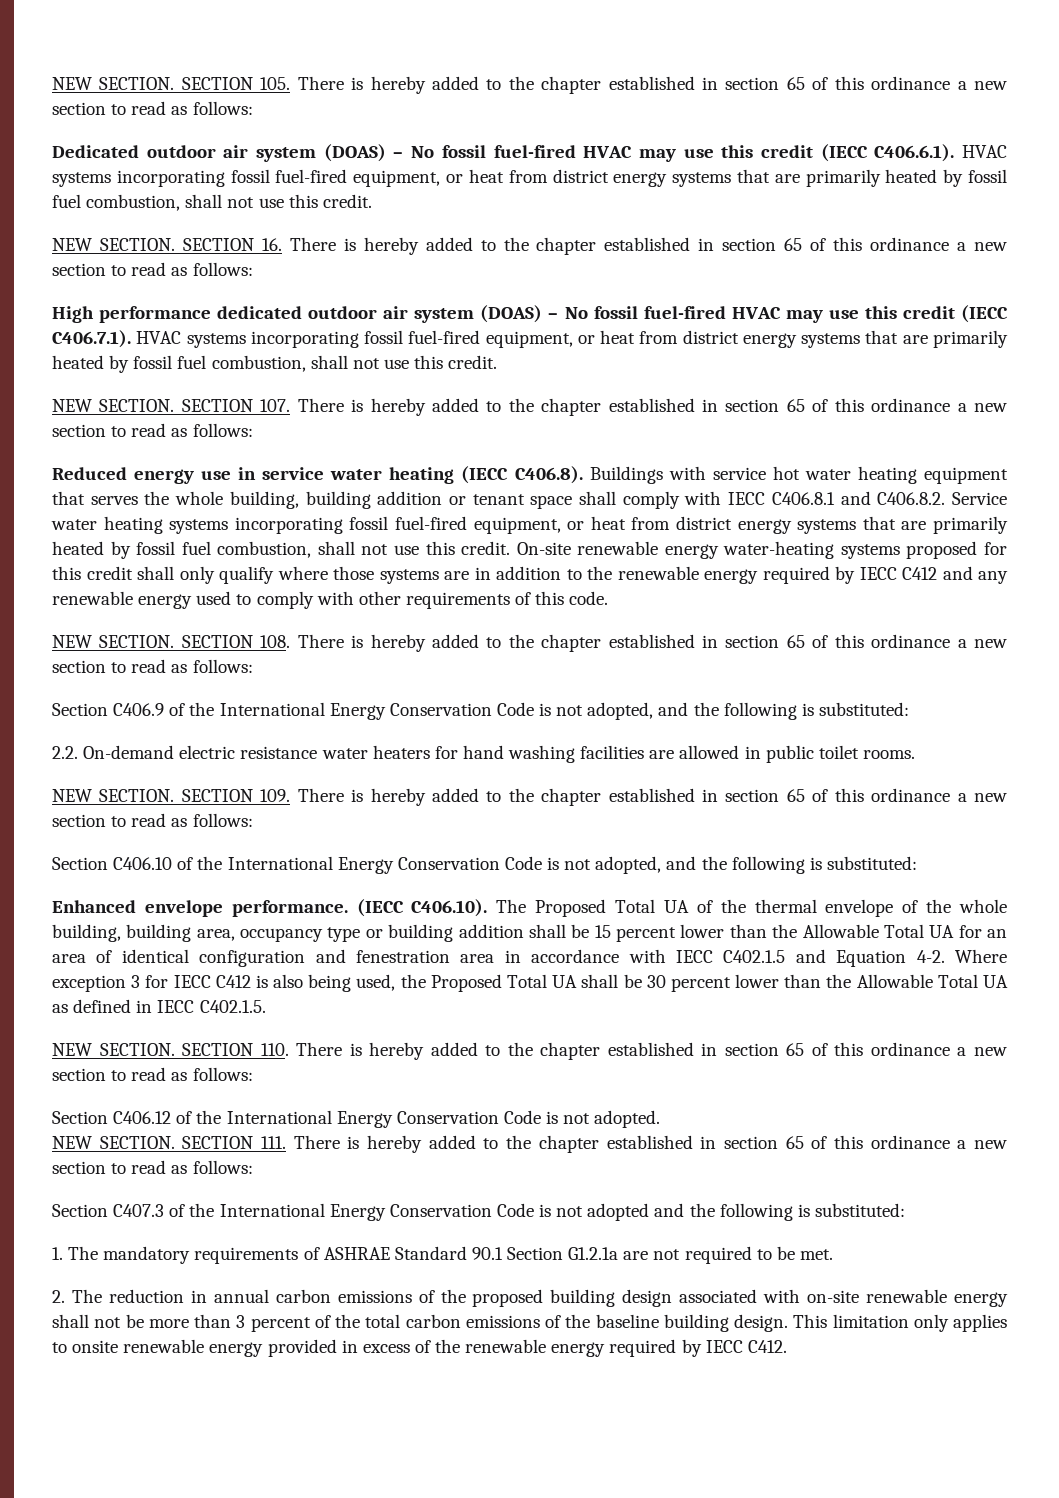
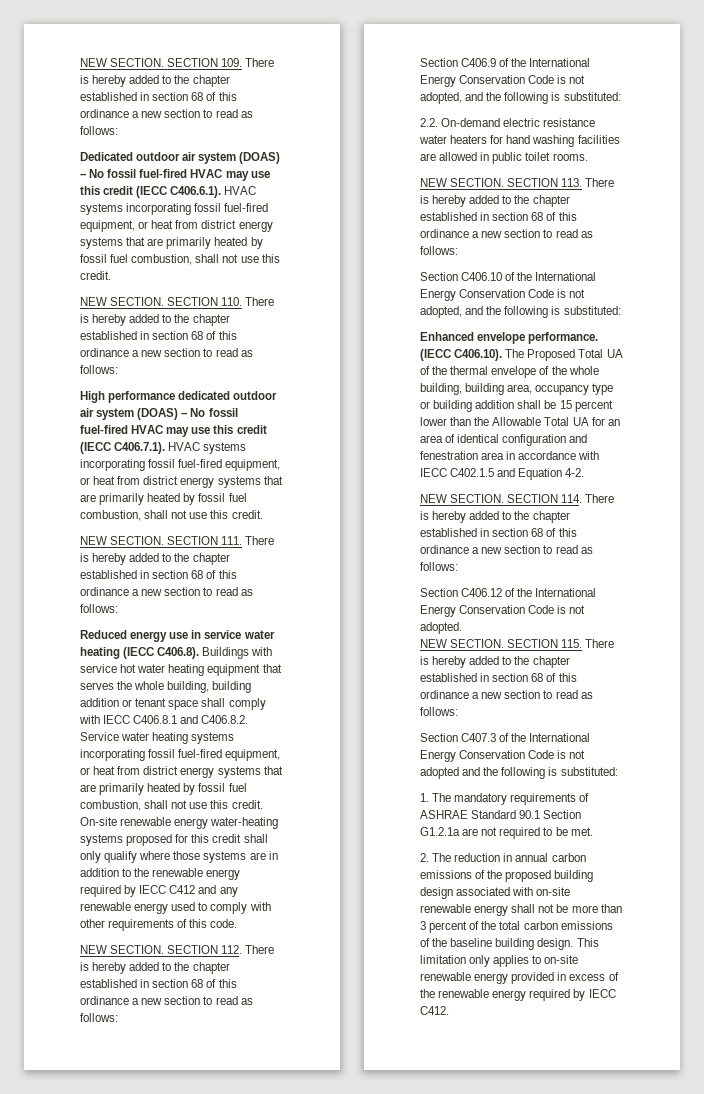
- NEW SECTION. SECTION 105. There is hereby added to the chapter established in section 65 of this ordinance a new section to read as follows:
+ NEW SECTION. SECTION 109. There is hereby added to the chapter established in section 68 of this ordinance a new section to read as follows:
- SECTION 16. There is hereby added to the chapter established in section 65 of this ordinance a new section to read as follows:
+ SECTION 110. There is hereby added to the chapter established in section 68 of this ordinance a new section to read as follows:
- SECTION 107. There is hereby added to the chapter established in section 65 of this ordinance a new section to read as follows:
+ SECTION 111. There is hereby added to the chapter established in section 68 of this ordinance a new section to read as follows:
- SECTION 108. There is hereby added to the chapter established in section 65 of this ordinance a new section to read as follows:
+ SECTION 112. There is hereby added to the chapter established in section 68 of this ordinance a new section to read as follows:
- SECTION 109. There is hereby added to the chapter established in section 65 of this ordinance a new section to read as follows:
+ SECTION 113. There is hereby added to the chapter established in section 68 of this ordinance a new section to read as follows:
- (IECC C406.10). The Proposed Total UA of the thermal envelope of the whole building, building area, occupancy type or building addition shall be 15 percent lower than the Allowable Total UA for an area of identical configuration and fenestration area in accordance with IECC C402.1.5 and Equation 4-2. Where exception 3 for IECC C412 is also being used, the Proposed Total UA shall be 30 percent lower than the Allowable Total UA as defined in IECC C402.1.5.
- NEW SECTION. SECTION 110. There is hereby added to the chapter established in section 65 of this ordinance a new section to read as follows:
+ (IECC C406.10). The Proposed Total UA of the thermal envelope of the whole building, building area, occupancy type or building addition shall be 15 percent lower than the Allowable Total UA for an area of identical configuration and fenestration area in accordance with IECC C402.1.5 and Equation 4-2.
+ NEW SECTION. SECTION 114. There is hereby added to the chapter established in section 68 of this ordinance a new section to read as follows:
- SECTION 111. There is hereby added to the chapter established in section 65 of this ordinance a new section to read as follows:
+ SECTION 115. There is hereby added to the chapter established in section 68 of this ordinance a new section to read as follows:
- This limitation only applies to onsite renewable energy provided in excess of the renewable energy required by IECC C412.
+ This limitation only applies to on-site renewable energy provided in excess of the renewable energy required by IECC C412.

